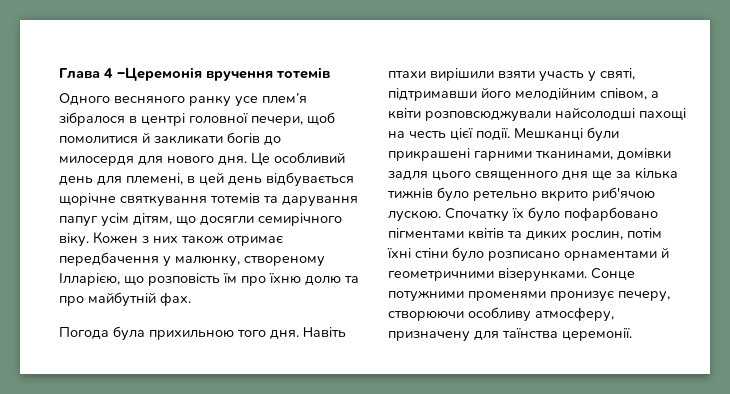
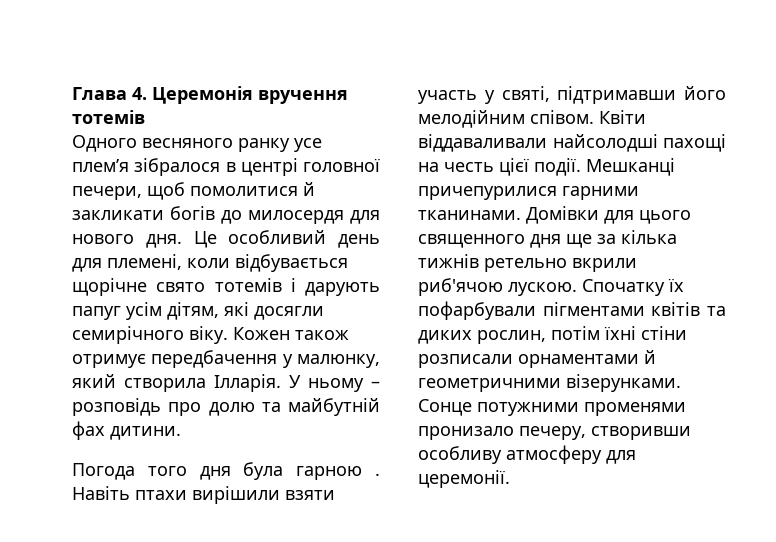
- Глава 4 –Церемонія вручення тотемів
+ Глава 4. Церемонія вручення тотемів
- Це особливий день для племені, в цей день відбувається щорічне святкування тотемів та дарування папуг усім дітям, що досягли семирічного віку.
+ Це особливий день для племені, коли відбувається щорічне свято тотемів і дарують папуг усім дітям, які досягли семирічного віку.
- Кожен з них також отримає передбачення у малюнку, створеному Ілларією, що розповість їм про їхню долю та про майбутній фах.
- Погода була прихильною того дня.
+ Кожен також отримує передбачення у малюнку, який створила Ілларія. У ньому – розповідь про долю та майбутній фах дитини.
+ Погода того дня була гарною .
- Навіть птахи вирішили взяти участь у святі, підтримавши його мелодійним співом, а квіти розповсюджували найсолодші пахощі на честь цієї події.
+ Навіть птахи вирішили взяти участь у святі, підтримавши його мелодійним співом. Квіти віддаваливали найсолодші пахощі на честь цієї події.
- Мешканці були прикрашені гарними тканинами, домівки задля цього священного дня ще за кілька тижнів було ретельно вкрито риб'ячою лускою.
+ Мешканці причепурилися гарними тканинами. Домівки для цього священного дня ще за кілька тижнів ретельно вкрили риб'ячою лускою.
- Спочатку їх було пофарбовано пігментами квітів та диких рослин, потім їхні стіни було розписано орнаментами й геометричними візерунками.
+ Спочатку їх пофарбували пігментами квітів та диких рослин, потім їхні стіни розписали орнаментами й геометричними візерунками.
- Сонце потужними променями пронизує печеру, створюючи особливу атмосферу, призначену для таїнства церемонії.
+ Сонце потужними променями пронизало печеру, створивши особливу атмосферу для церемонії.

